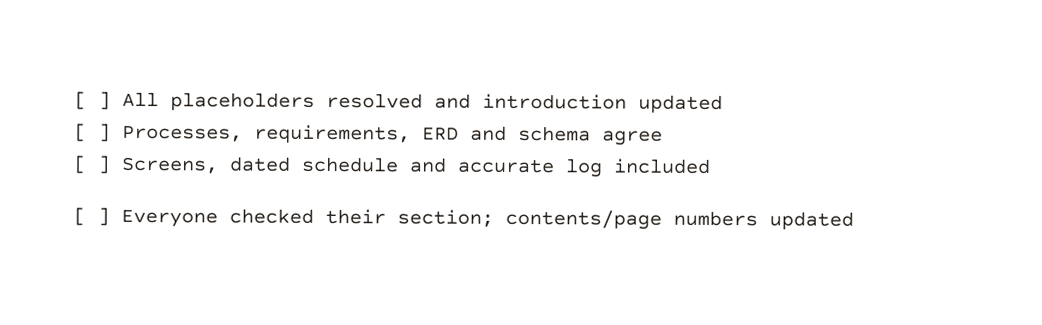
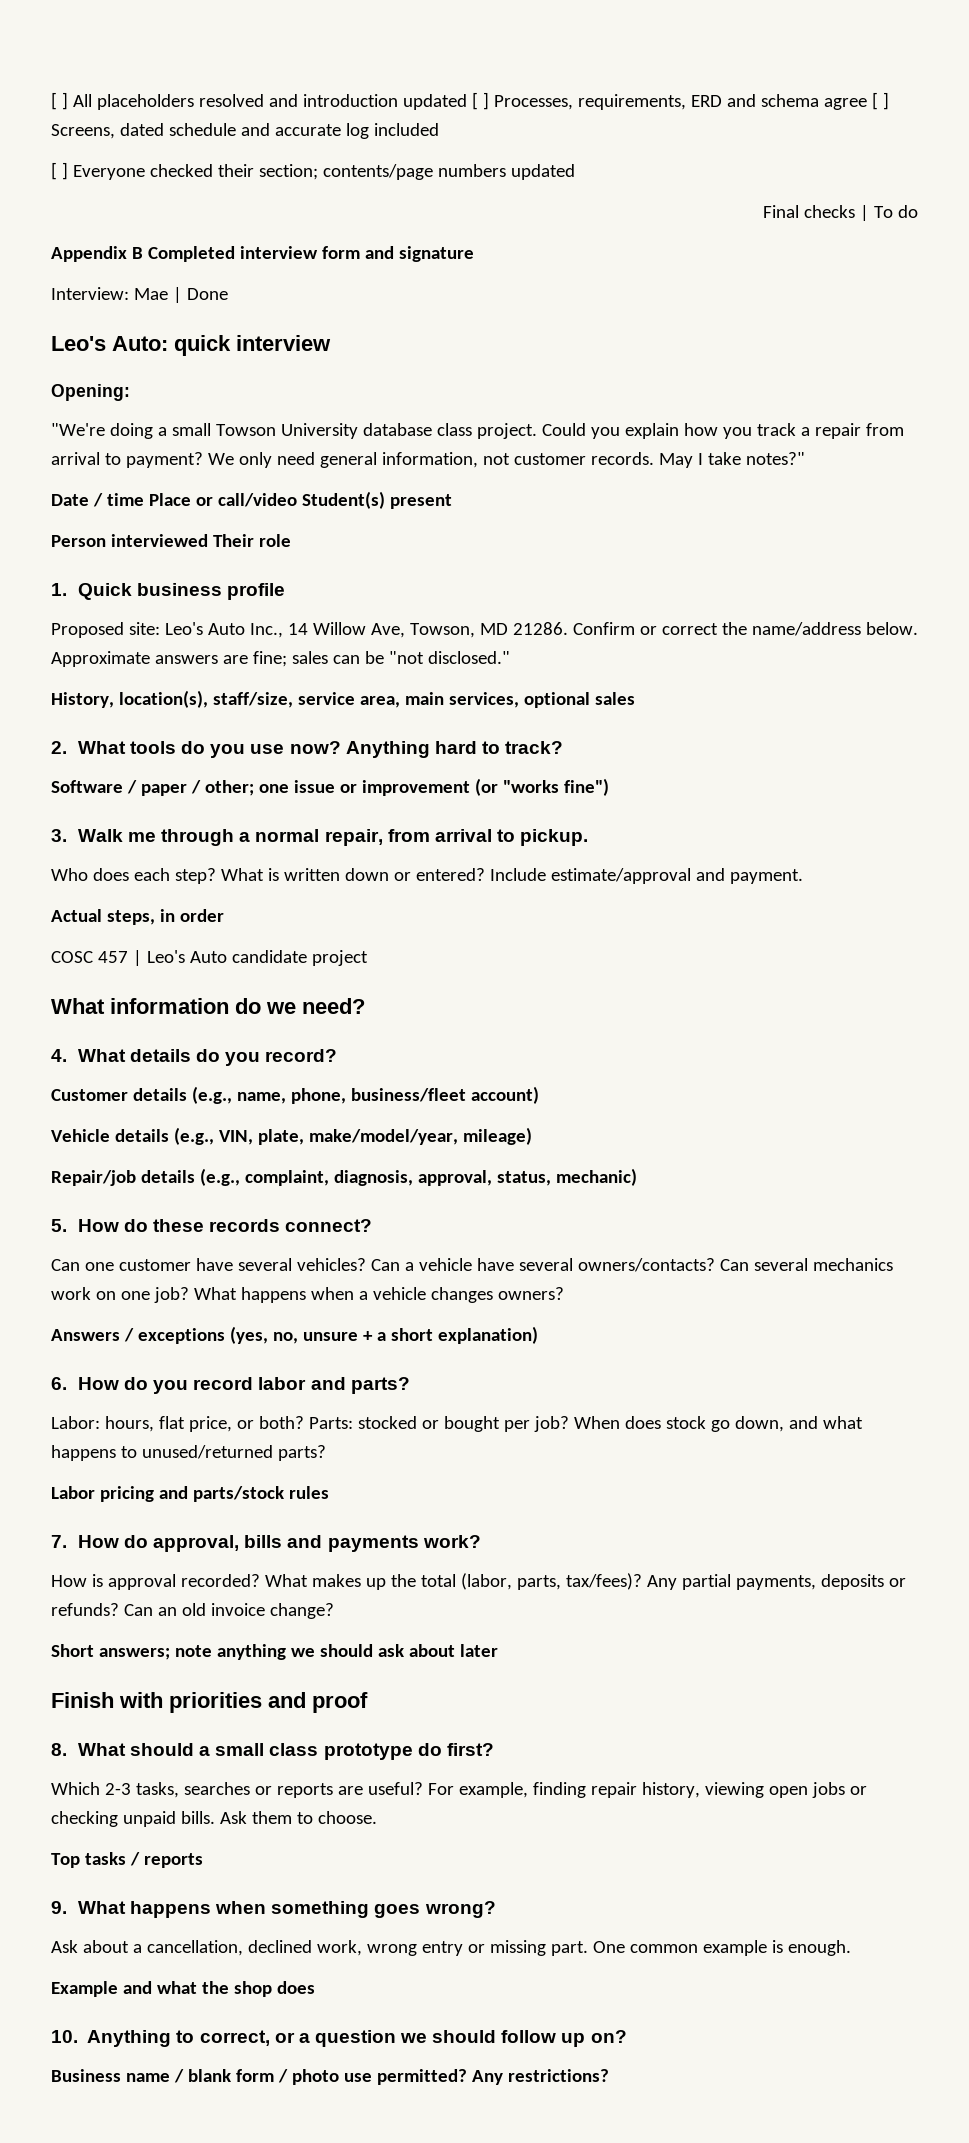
- [ ] All placeholders resolved and introduction updated
- [ ] Processes, requirements, ERD and schema agree
- [ ] Screens, dated schedule and accurate log included
+ [ ] All placeholders resolved and introduction updated [ ] Processes, requirements, ERD and schema agree [ ] Screens, dated schedule and accurate log included
+ Final checks | To do
+ Appendix B Completed interview form and signature
+ Interview: Mae | Done
+ Leo's Auto: quick interview
+ Opening:
+ "We're doing a small Towson University database class project. Could you explain how you track a repair from arrival to payment? We only need general information, not customer records. May I take notes?"
+ Date / time Place or call/video Student(s) present
+ Person interviewed Their role
+ 1. Quick business profile
+ Proposed site: Leo's Auto Inc., 14 Willow Ave, Towson, MD 21286. Confirm or correct the name/address below. Approximate answers are fine; sales can be "not disclosed."
+ History, location(s), staff/size, service area, main services, optional sales
+ 2. What tools do you use now? Anything hard to track?
+ Software / paper / other; one issue or improvement (or "works fine")
+ 3. Walk me through a normal repair, from arrival to pickup.
+ Who does each step? What is written down or entered? Include estimate/approval and payment.
+ Actual steps, in order
+ COSC 457 | Leo's Auto candidate project
+ What information do we need?
+ 4. What details do you record?
+ Customer details (e.g., name, phone, business/fleet account)
+ Vehicle details (e.g., VIN, plate, make/model/year, mileage)
+ Repair/job details (e.g., complaint, diagnosis, approval, status, mechanic)
+ 5. How do these records connect?
+ Can one customer have several vehicles? Can a vehicle have several owners/contacts? Can several mechanics work on one job? What happens when a vehicle changes owners?
+ Answers / exceptions (yes, no, unsure + a short explanation)
+ 6. How do you record labor and parts?
+ Labor: hours, flat price, or both? Parts: stocked or bought per job? When does stock go down, and what happens to unused/returned parts?
+ Labor pricing and parts/stock rules
+ 7. How do approval, bills and payments work?
+ How is approval recorded? What makes up the total (labor, parts, tax/fees)? Any partial payments, deposits or refunds? Can an old invoice change?
+ Short answers; note anything we should ask about later
+ Finish with priorities and proof
+ 8. What should a small class prototype do first?
+ Which 2-3 tasks, searches or reports are useful? For example, finding repair history, viewing open jobs or checking unpaid bills. Ask them to choose.
+ Top tasks / reports
+ 9. What happens when something goes wrong?
+ Ask about a cancellation, declined work, wrong entry or missing part. One common example is enough.
+ Example and what the shop does
+ 10. Anything to correct, or a question we should follow up on?
+ Business name / blank form / photo use permitted? Any restrictions?

